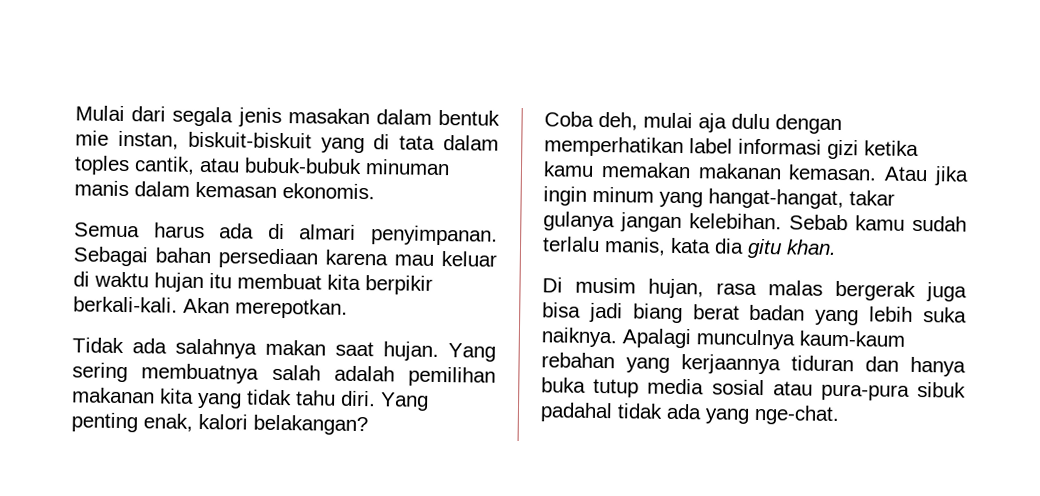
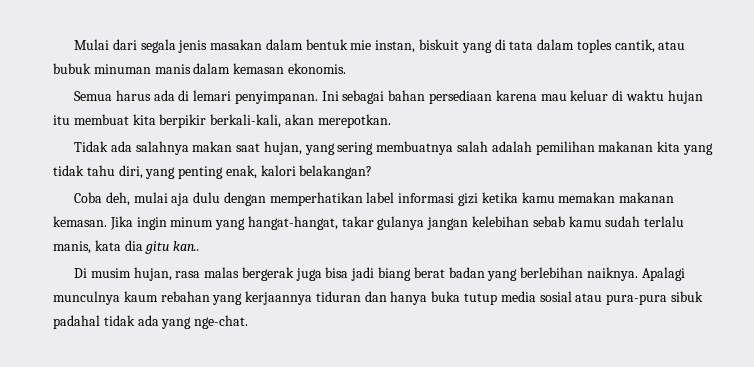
- Mulai dari segala jenis masakan dalam bentuk mie instan, biskuit-biskuit yang di tata dalam toples cantik, atau bubuk-bubuk minuman manis dalam kemasan ekonomis.
+ Mulai dari segala jenis masakan dalam bentuk mie instan, biskuit yang di tata dalam toples cantik, atau bubuk minuman manis dalam kemasan ekonomis.
- Semua harus ada di almari penyimpanan. Sebagai bahan persediaan karena mau keluar di waktu hujan itu membuat kita berpikir berkali-kali. Akan merepotkan.
+ Semua harus ada di lemari penyimpanan. Ini sebagai bahan persediaan karena mau keluar di waktu hujan itu membuat kita berpikir berkali-kali, akan merepotkan.
- Tidak ada salahnya makan saat hujan. Yang sering membuatnya salah adalah pemilihan makanan kita yang tidak tahu diri. Yang penting enak, kalori belakangan?
+ Tidak ada salahnya makan saat hujan, yang sering membuatnya salah adalah pemilihan makanan kita yang tidak tahu diri, yang penting enak, kalori belakangan?
- Atau jika ingin minum yang hangat-hangat, takar gulanya jangan kelebihan. Sebab kamu sudah terlalu manis, kata dia gitu khan.
+ Jika ingin minum yang hangat-hangat, takar gulanya jangan kelebihan sebab kamu sudah terlalu manis, kata dia gitu kan..
- Di musim hujan, rasa malas bergerak juga bisa jadi biang berat badan yang lebih suka naiknya.
+ Di musim hujan, rasa malas bergerak juga bisa jadi biang berat badan yang berlebihan naiknya.
- Apalagi munculnya kaum-kaum rebahan yang kerjaannya tiduran dan hanya buka tutup media sosial atau pura-pura sibuk padahal tidak ada yang nge-chat.
+ Apalagi munculnya kaum rebahan yang kerjaannya tiduran dan hanya buka tutup media sosial atau pura-pura sibuk padahal tidak ada yang nge-chat.

